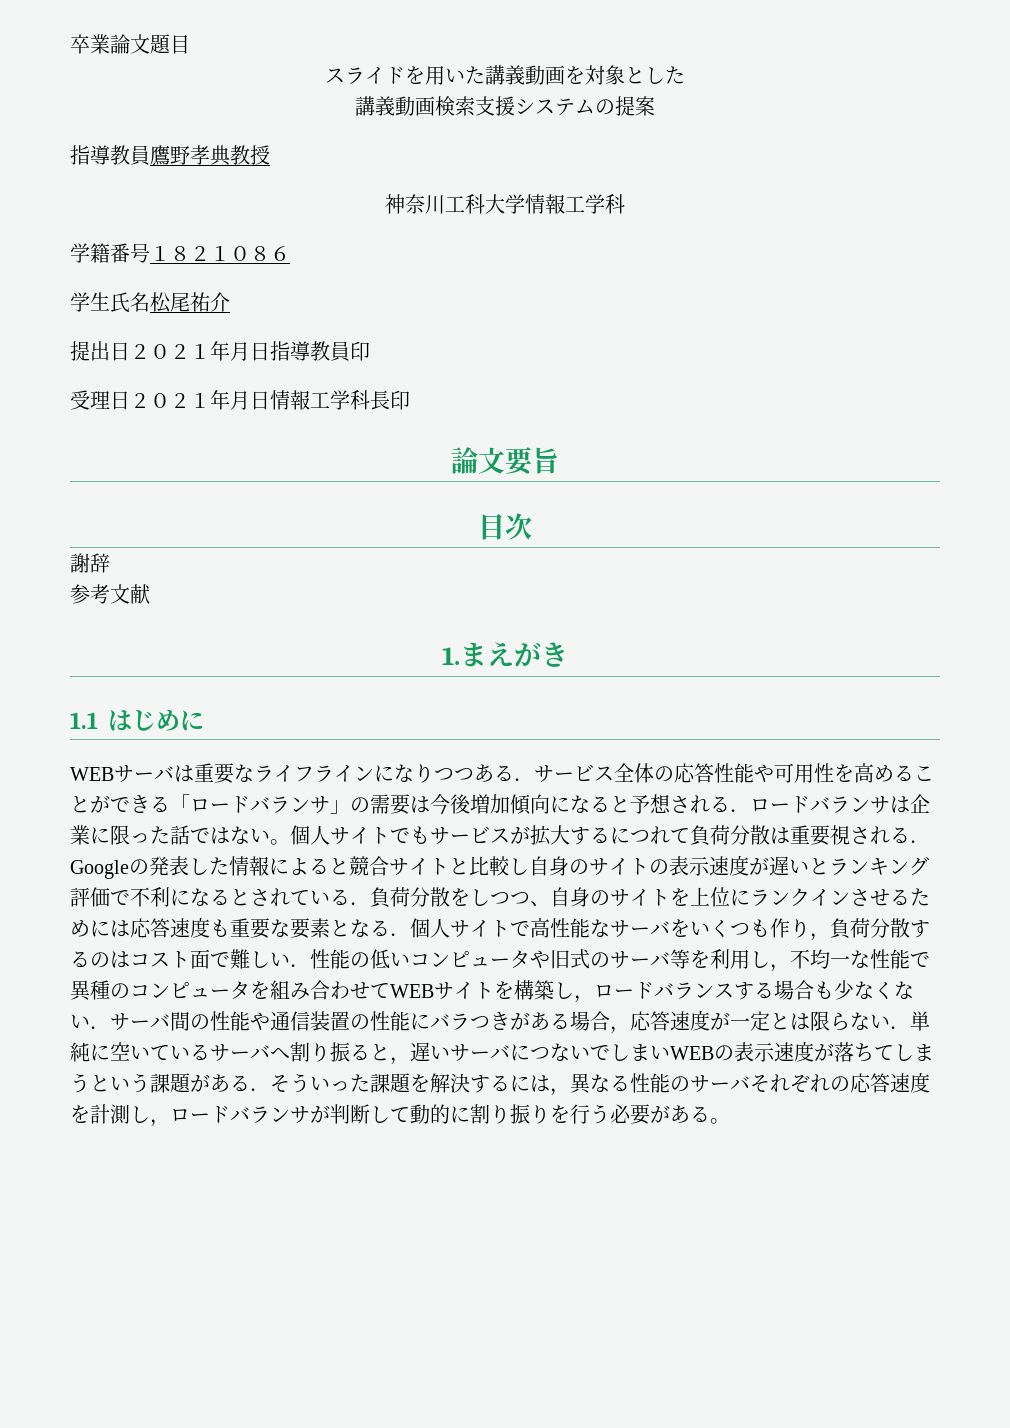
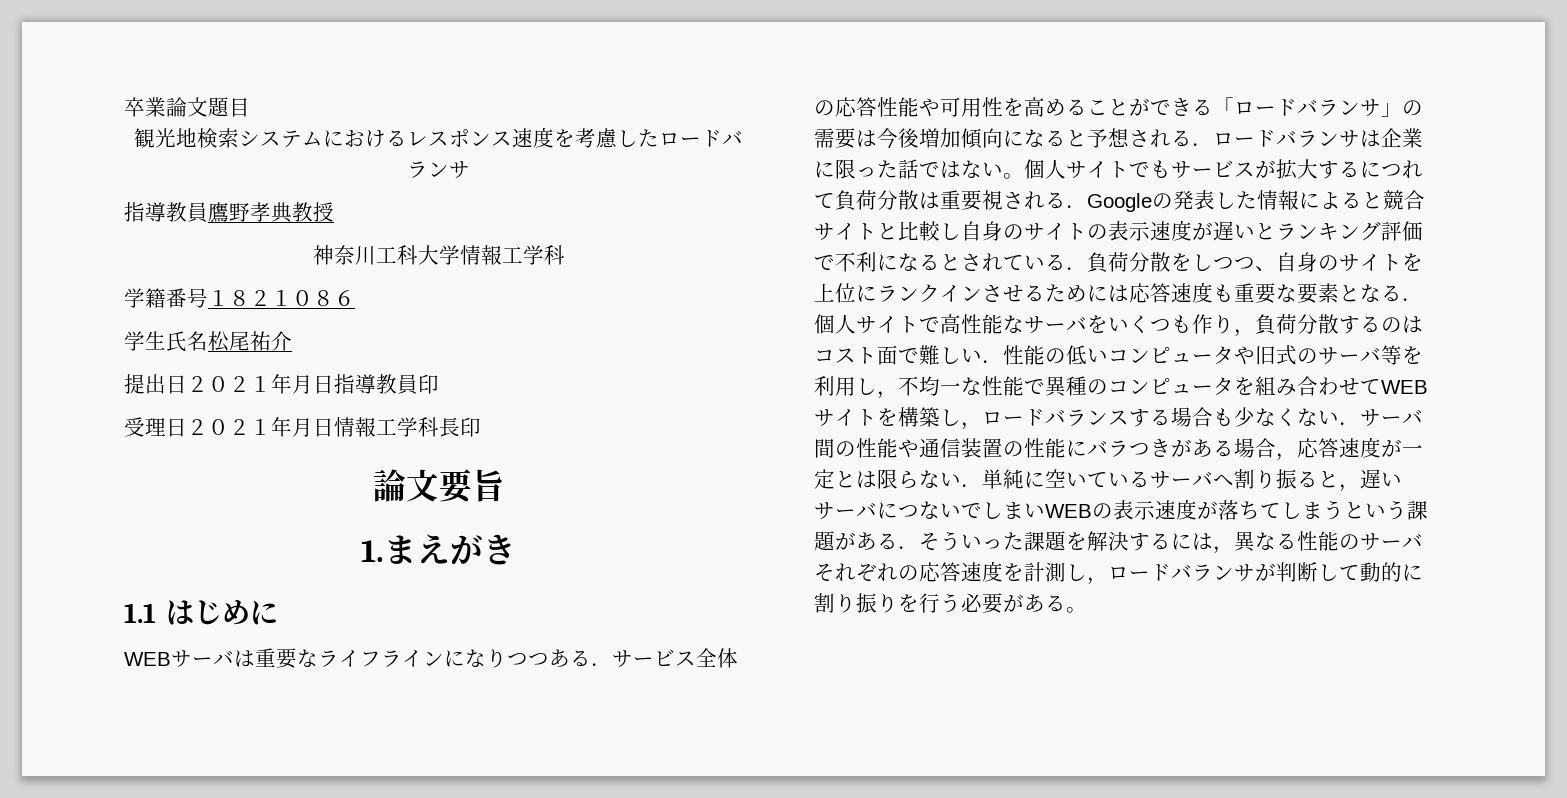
- スライドを用いた講義動画を対象とした
- 講義動画検索支援システムの提案
+ 観光地検索システムにおけるレスポンス速度を考慮したロードバランサ
- 目次
- 謝辞
- 参考文献

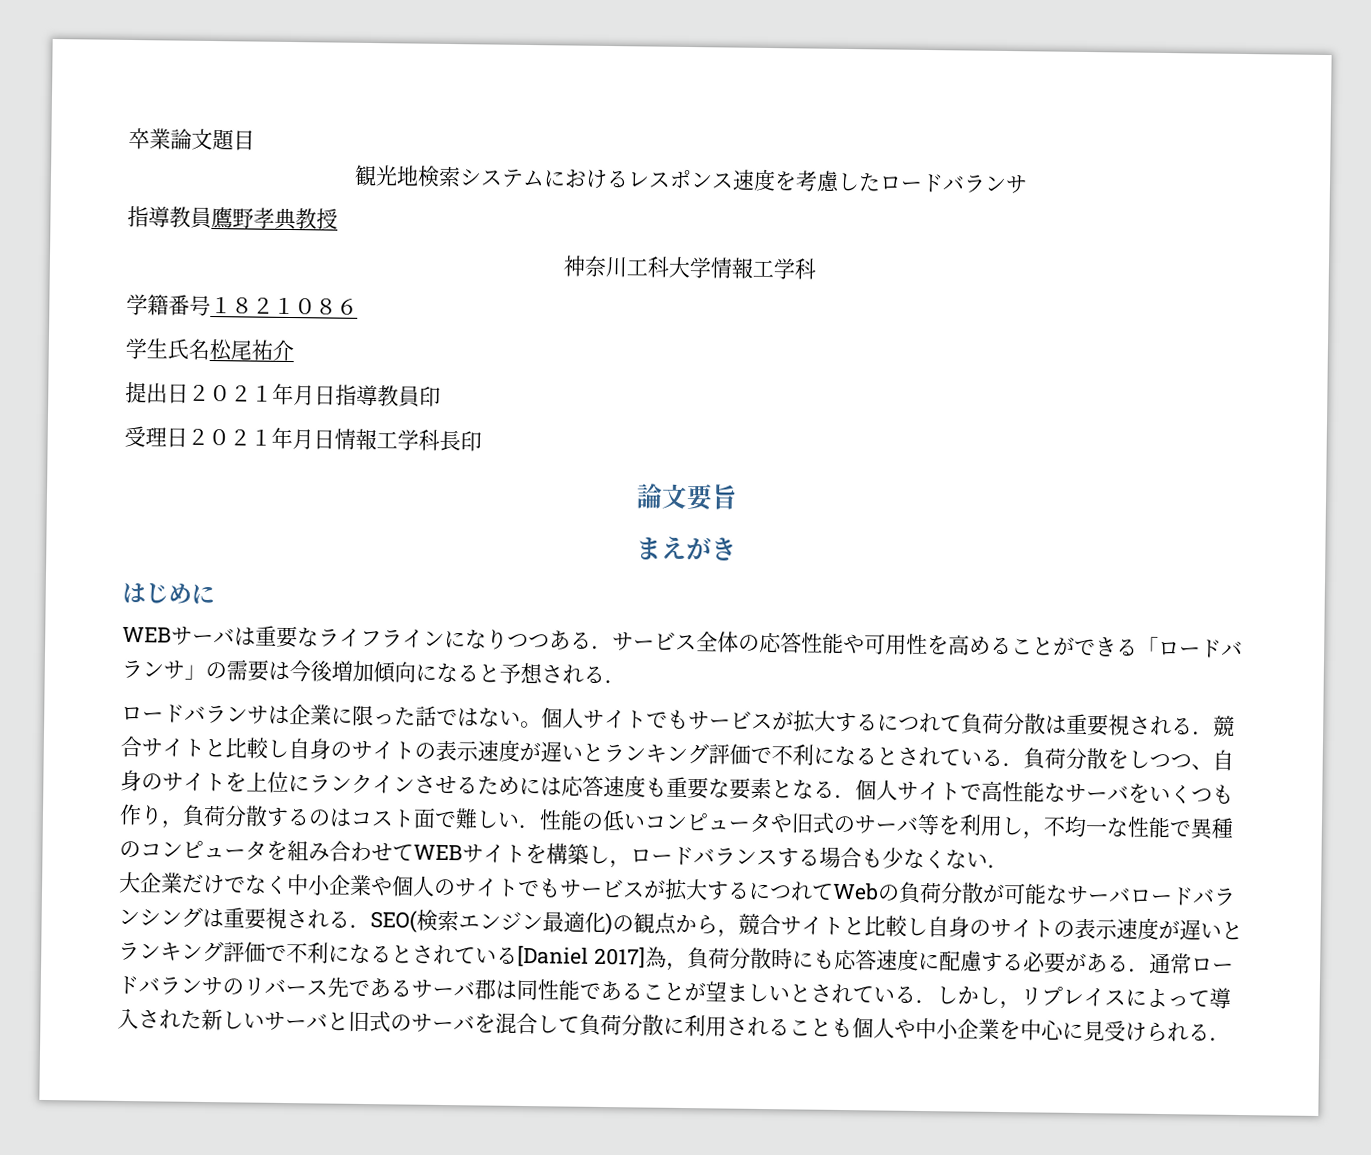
- 1.まえがき
+ まえがき
- 1.1はじめに
+ はじめに
- WEBサーバは重要なライフラインになりつつある．サービス全体の応答性能や可用性を高めることができる「ロードバランサ」の需要は今後増加傾向になると予想される．ロードバランサは企業に限った話ではない。
+ WEBサーバは重要なライフラインになりつつある．サービス全体の応答性能や可用性を高めることができる「ロードバランサ」の需要は今後増加傾向になると予想される．
+ ロードバランサは企業に限った話ではない。
- 個人サイトでもサービスが拡大するにつれて負荷分散は重要視される．Googleの発表した情報によると競合サイトと比較し自身のサイトの表示速度が遅いとランキング評価で不利になるとされている．負荷分散をしつつ、自身のサイトを上位にランクインさせるためには応答速度も重要な要素となる．個人サイトで高性能なサーバをいくつも作り，負荷分散するのはコスト面で難しい．性能の低いコンピュータや旧式のサーバ等を利用し，不均一な性能で異種のコンピュータを組み合わせてWEBサイトを構築し，ロードバランスする場合も少なくない．サーバ間の性能や通信装置の性能にバラつきがある場合，応答速度が一定とは限らない．単純に空いているサーバへ割り振ると，遅いサーバにつないでしまいWEBの表示速度が落ちてしまうという課題がある．そういった課題を解決するには，異なる性能のサーバそれぞれの応答速度を計測し，ロードバランサが判断して動的に割り振りを行う必要がある。
+ 個人サイトでもサービスが拡大するにつれて負荷分散は重要視される．競合サイトと比較し自身のサイトの表示速度が遅いとランキング評価で不利になるとされている．負荷分散をしつつ、自身のサイトを上位にランクインさせるためには応答速度も重要な要素となる．個人サイトで高性能なサーバをいくつも作り，負荷分散するのはコスト面で難しい．性能の低いコンピュータや旧式のサーバ等を利用し，不均一な性能で異種のコンピュータを組み合わせてWEBサイトを構築し，ロードバランスする場合も少なくない．
+ 大企業だけでなく中小企業や個人のサイトでもサービスが拡大するにつれてWebの負荷分散が可能なサーバロードバランシングは重要視される．SEO(検索エンジン最適化)の観点から，競合サイトと比較し自身のサイトの表示速度が遅いとランキング評価で不利になるとされている[Daniel 2017]為，負荷分散時にも応答速度に配慮する必要がある．通常ロードバランサのリバース先であるサーバ郡は同性能であることが望ましいとされている．しかし，リプレイスによって導入された新しいサーバと旧式のサーバを混合して負荷分散に利用されることも個人や中小企業を中心に見受けられる．

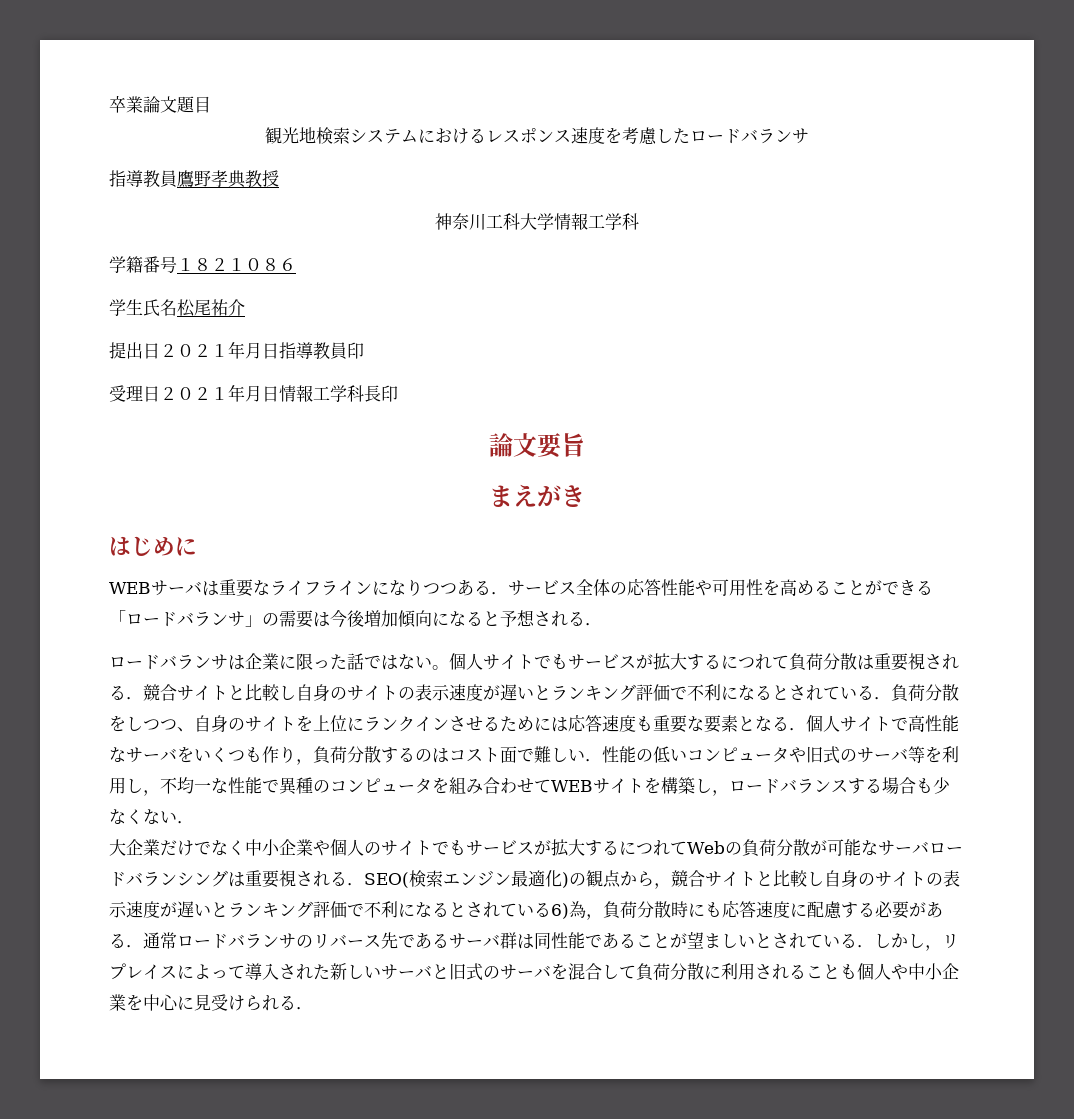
- 大企業だけでなく中小企業や個人のサイトでもサービスが拡大するにつれてWebの負荷分散が可能なサーバロードバランシングは重要視される．SEO(検索エンジン最適化)の観点から，競合サイトと比較し自身のサイトの表示速度が遅いとランキング評価で不利になるとされている[Daniel 2017]為，負荷分散時にも応答速度に配慮する必要がある．通常ロードバランサのリバース先であるサーバ郡は同性能であることが望ましいとされている．しかし，リプレイスによって導入された新しいサーバと旧式のサーバを混合して負荷分散に利用されることも個人や中小企業を中心に見受けられる．
+ 大企業だけでなく中小企業や個人のサイトでもサービスが拡大するにつれてWebの負荷分散が可能なサーバロードバランシングは重要視される．SEO(検索エンジン最適化)の観点から，競合サイトと比較し自身のサイトの表示速度が遅いとランキング評価で不利になるとされている6)為，負荷分散時にも応答速度に配慮する必要がある．通常ロードバランサのリバース先であるサーバ群は同性能であることが望ましいとされている．しかし，リプレイスによって導入された新しいサーバと旧式のサーバを混合して負荷分散に利用されることも個人や中小企業を中心に見受けられる．

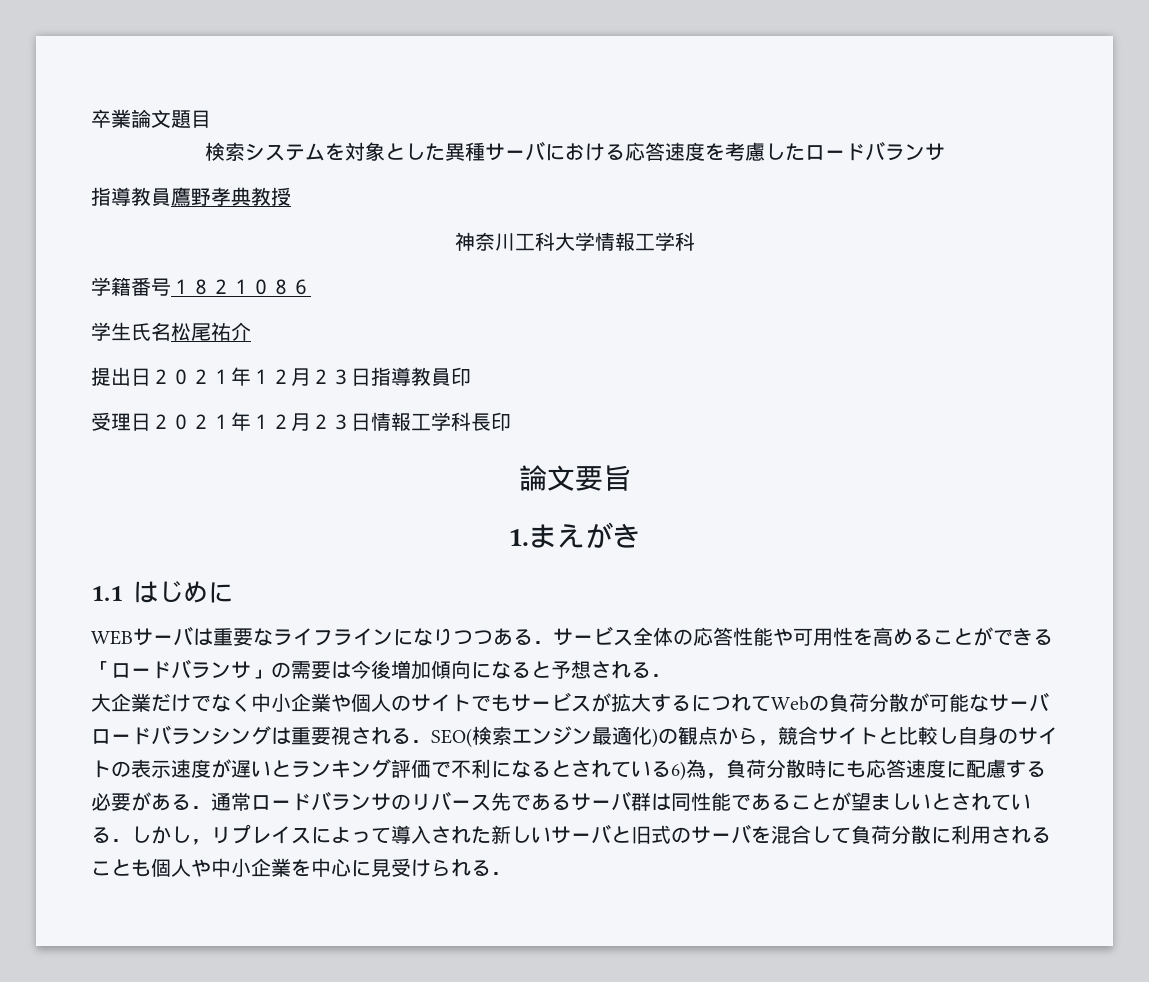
- 観光地検索システムにおけるレスポンス速度を考慮したロードバランサ
+ 検索システムを対象とした異種サーバにおける応答速度を考慮したロードバランサ
- 提出日２０２１年月日指導教員印
+ 提出日２０２１年１２月２３日指導教員印
- 受理日２０２１年月日情報工学科長印
+ 受理日２０２１年１２月２３日情報工学科長印
- まえがき
+ 1.まえがき
- はじめに
+ 1.1はじめに
- ロードバランサは企業に限った話ではない。個人サイトでもサービスが拡大するにつれて負荷分散は重要視される．競合サイトと比較し自身のサイトの表示速度が遅いとランキング評価で不利になるとされている．負荷分散をしつつ、自身のサイトを上位にランクインさせるためには応答速度も重要な要素となる．個人サイトで高性能なサーバをいくつも作り，負荷分散するのはコスト面で難しい．性能の低いコンピュータや旧式のサーバ等を利用し，不均一な性能で異種のコンピュータを組み合わせてWEBサイトを構築し，ロードバランスする場合も少なくない．

